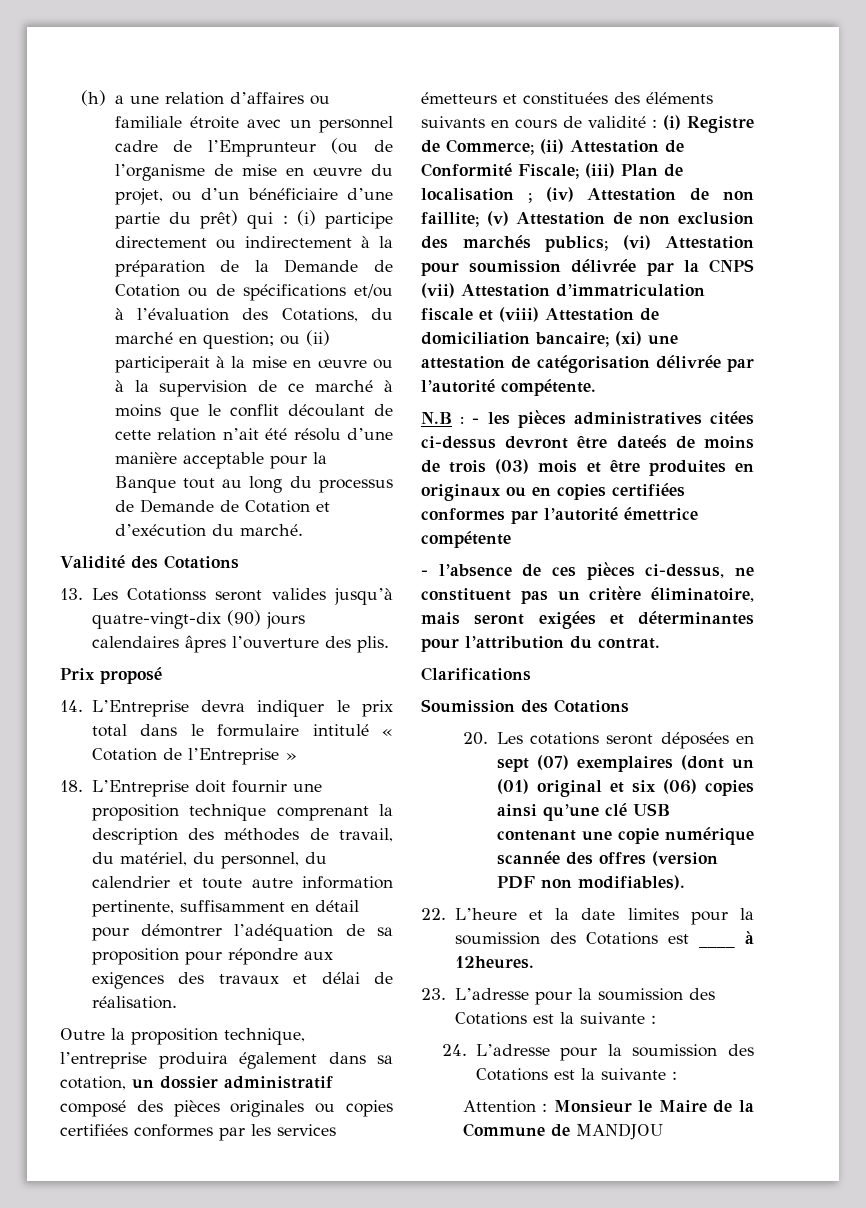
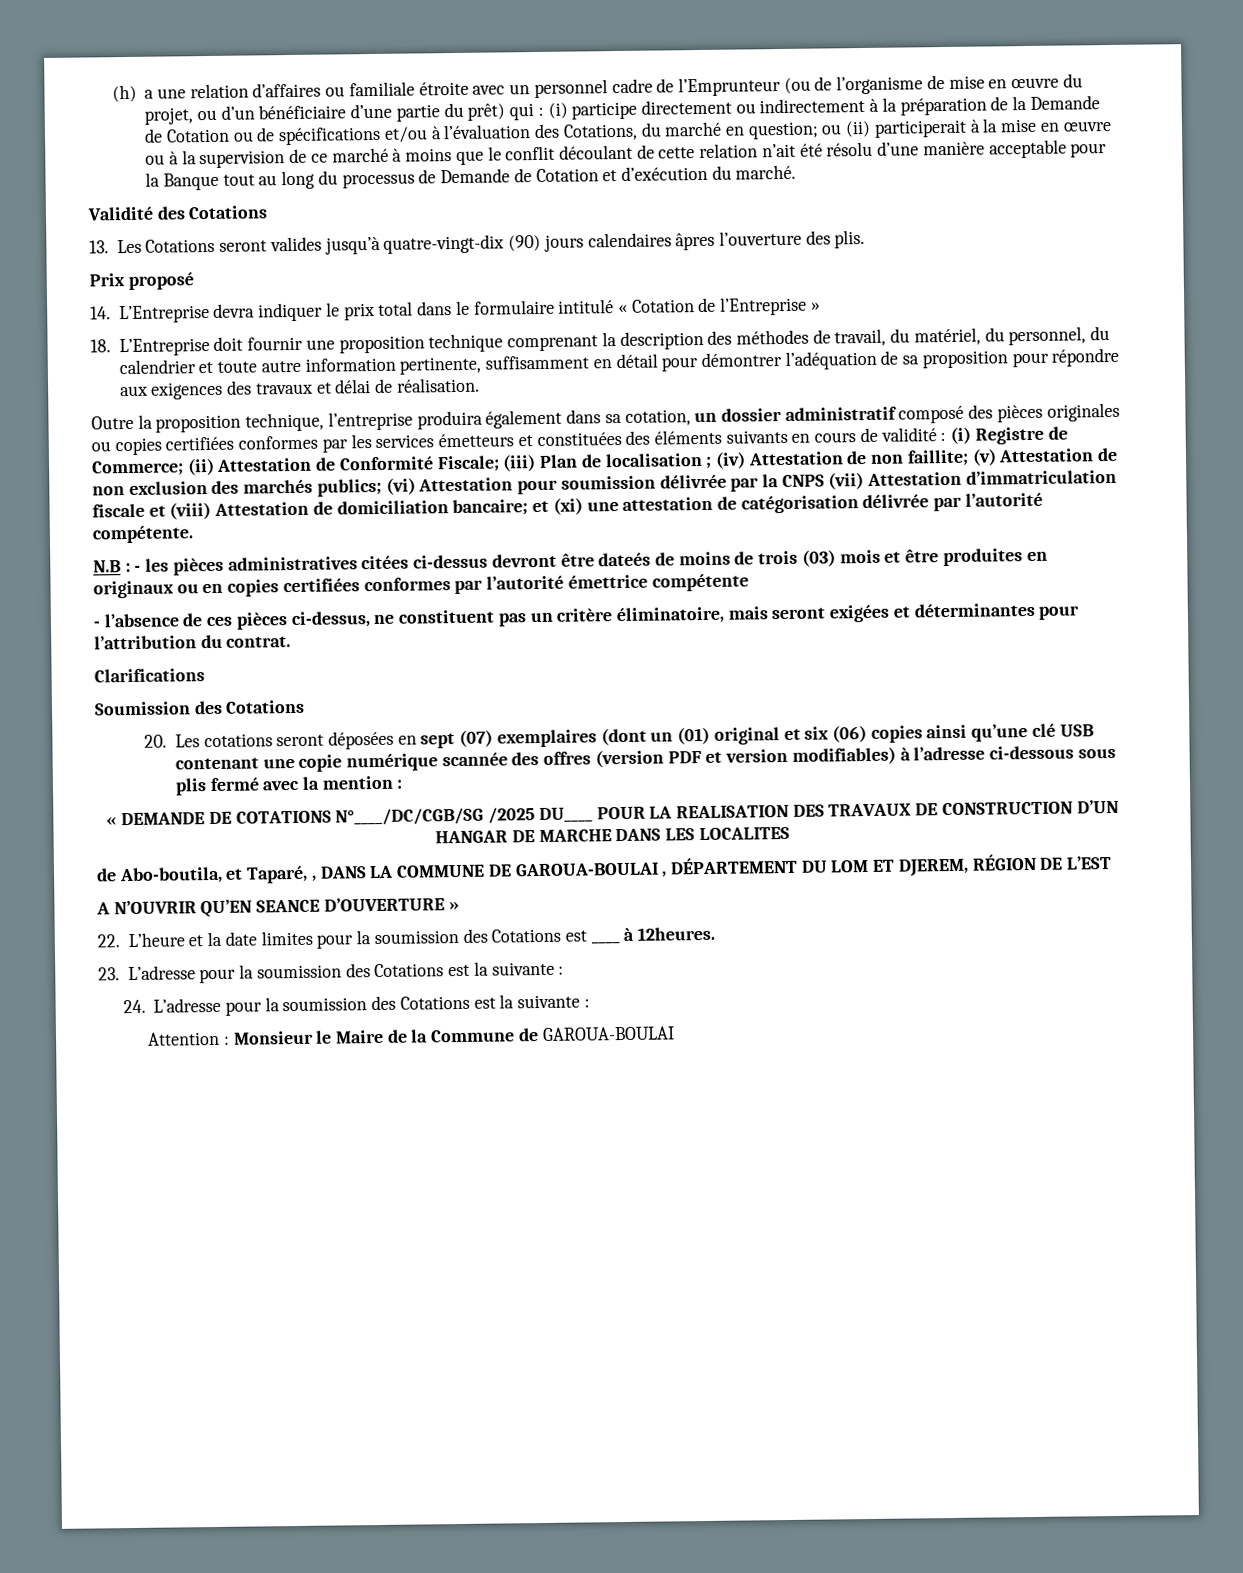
- 13. Les Cotationss seront valides jusqu’à quatre-vingt-dix (90) jours calendaires âpres l’ouverture des plis.
+ 13. Les Cotations seront valides jusqu’à quatre-vingt-dix (90) jours calendaires âpres l’ouverture des plis.
- (xi) une attestation de catégorisation délivrée par l’autorité compétente.
+ et (xi) une attestation de catégorisation délivrée par l’autorité compétente.
- 20. Les cotations seront déposées en sept (07) exemplaires (dont un (01) original et six (06) copies ainsi qu’une clé USB contenant une copie numérique scannée des offres (version PDF non modifiables).
+ 20. Les cotations seront déposées en sept (07) exemplaires (dont un (01) original et six (06) copies ainsi qu’une clé USB contenant une copie numérique scannée des offres (version PDF et version modifiables) à l’adresse ci-dessous sous plis fermé avec la mention :
+ « DEMANDE DE COTATIONS N°____/DC/CGB/SG /2025 DU____ POUR LA REALISATION DES TRAVAUX DE CONSTRUCTION D’UN HANGAR DE MARCHE DANS LES LOCALITES
+ de Abo-boutila, et Taparé, , DANS LA COMMUNE DE GAROUA-BOULAI , DÉPARTEMENT DU LOM ET DJEREM, RÉGION DE L’EST
+ A N’OUVRIR QU’EN SEANCE D’OUVERTURE »
- Attention : Monsieur le Maire de la Commune de MANDJOU
+ Attention : Monsieur le Maire de la Commune de GAROUA-BOULAI

